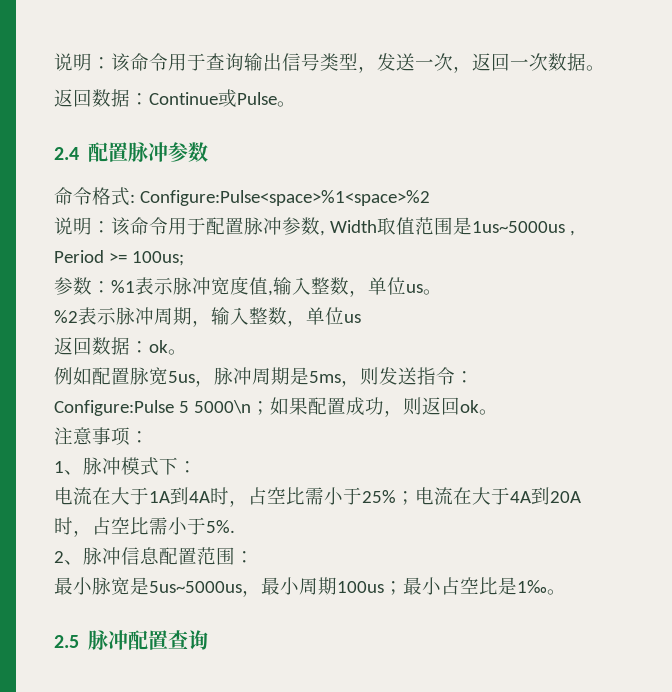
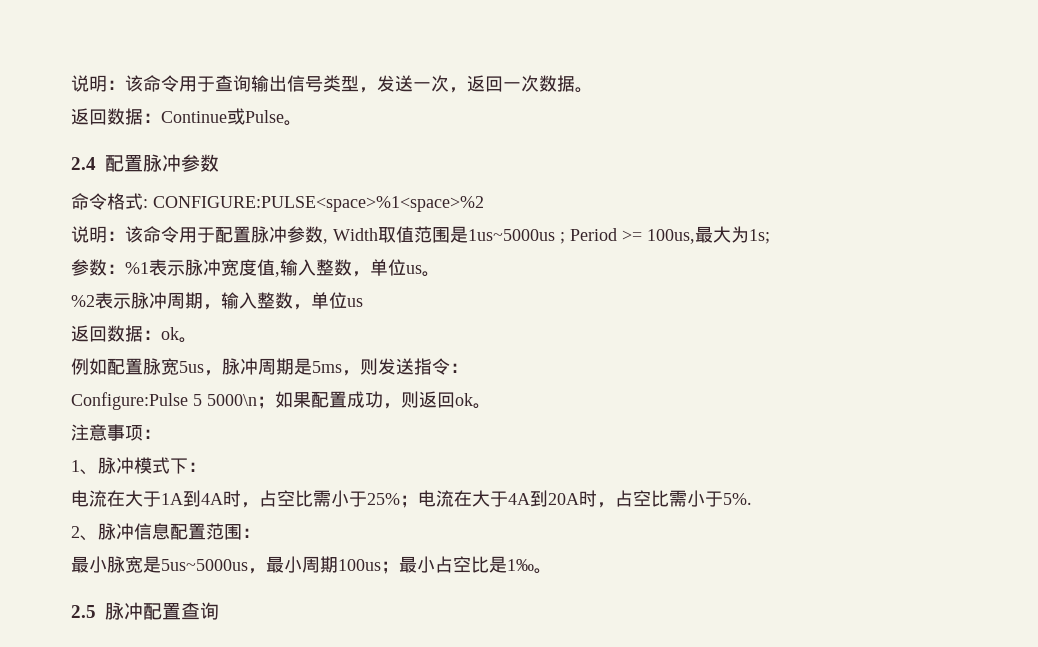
- 命令格式: Configure:Pulse<space>%1<space>%2
+ 命令格式: CONFIGURE:PULSE<space>%1<space>%2
- 说明：该命令用于配置脉冲参数, Width取值范围是1us~5000us , Period >= 100us;
+ 说明：该命令用于配置脉冲参数, Width取值范围是1us~5000us ; Period >= 100us,最大为1s;

